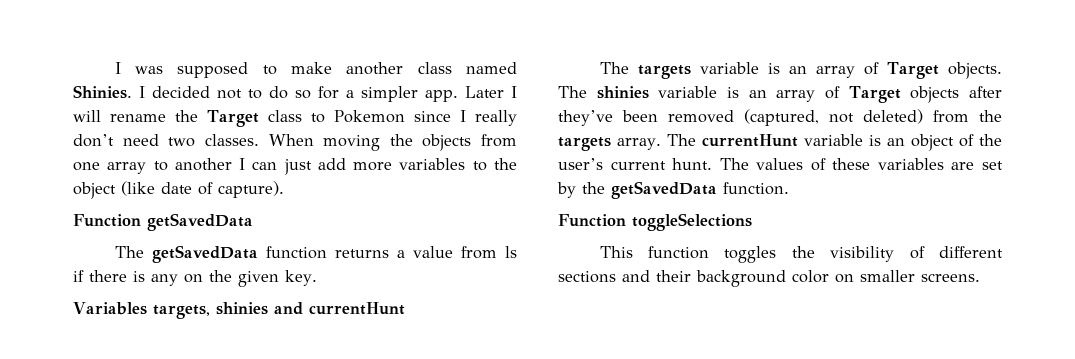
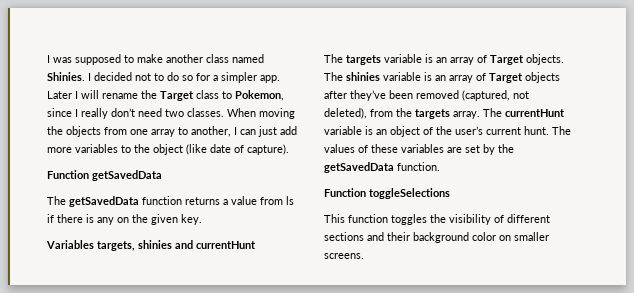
- Later I will rename the Target class to Pokemon since I really don’t need two classes.
+ Later I will rename the Target class to Pokemon, since I really don’t need two classes.
- When moving the objects from one array to another I can just add more variables to the object (like date of capture).
+ When moving the objects from one array to another, I can just add more variables to the object (like date of capture).
- The shinies variable is an array of Target objects after they’ve been removed (captured, not deleted) from the targets array.
+ The shinies variable is an array of Target objects after they’ve been removed (captured, not deleted), from the targets array.

